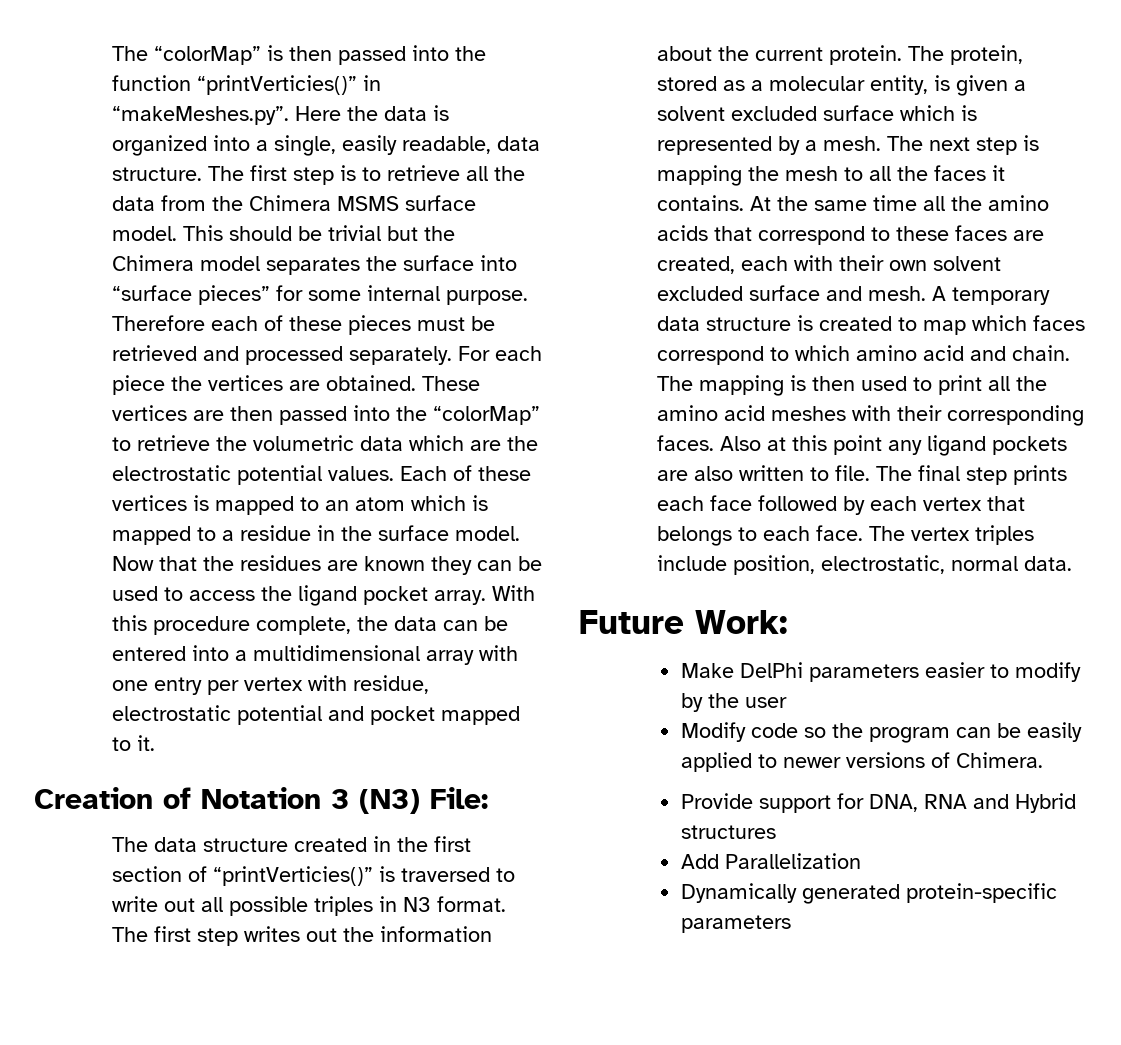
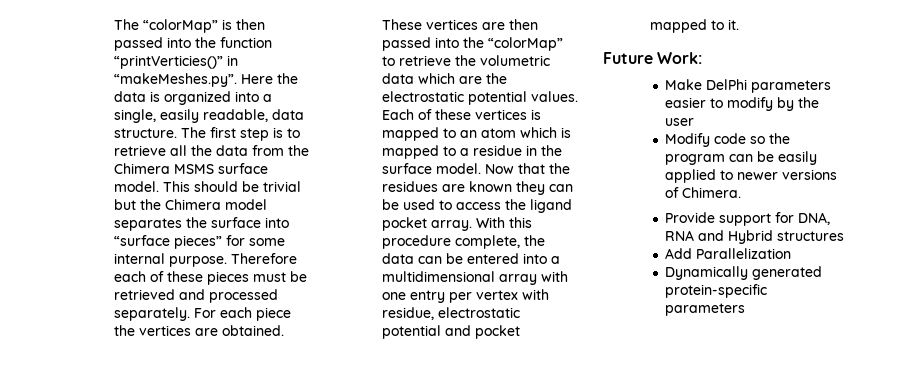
- Creation of Notation 3 (N3) File:
- The data structure created in the first section of “printVerticies()” is traversed to write out all possible triples in N3 format. The first step writes out the information about the current protein. The protein, stored as a molecular entity, is given a solvent excluded surface which is represented by a mesh. The next step is mapping the mesh to all the faces it contains. At the same time all the amino acids that correspond to these faces are created, each with their own solvent excluded surface and mesh. A temporary data structure is created to map which faces correspond to which amino acid and chain. The mapping is then used to print all the amino acid meshes with their corresponding faces. Also at this point any ligand pockets are also written to file. The final step prints each face followed by each vertex that belongs to each face. The vertex triples include position, electrostatic, normal data.

